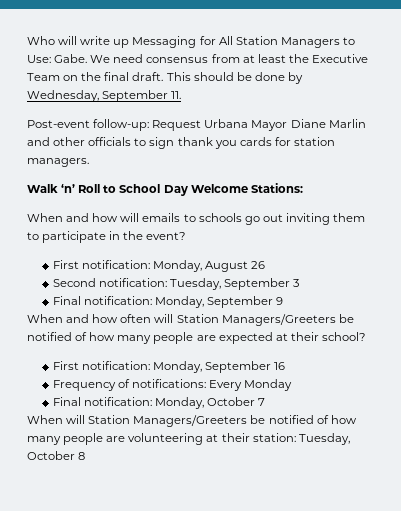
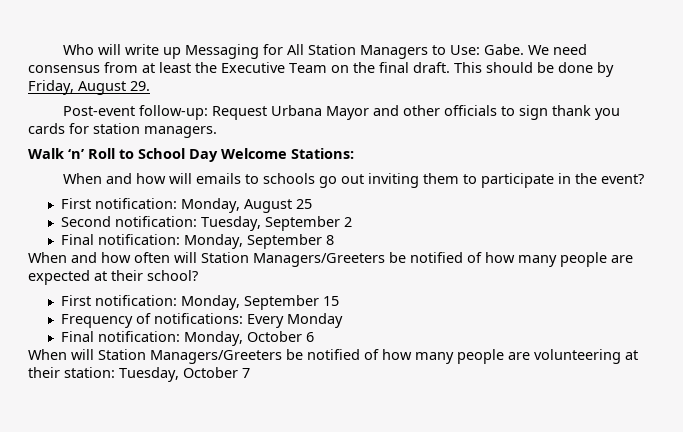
- This should be done by Wednesday, September 11.
+ This should be done by Friday, August 29.
- Post-event follow-up: Request Urbana Mayor Diane Marlin and other officials to sign thank you cards for station managers.
+ Post-event follow-up: Request Urbana Mayor and other officials to sign thank you cards for station managers.
- First notification: Monday, August 26
+ First notification: Monday, August 25
- Second notification: Tuesday, September 3
+ Second notification: Tuesday, September 2
- Final notification: Monday, September 9
+ Final notification: Monday, September 8
- First notification: Monday, September 16
+ First notification: Monday, September 15
- Final notification: Monday, October 7
+ Final notification: Monday, October 6
- When will Station Managers/Greeters be notified of how many people are volunteering at their station: Tuesday, October 8
+ When will Station Managers/Greeters be notified of how many people are volunteering at their station: Tuesday, October 7

